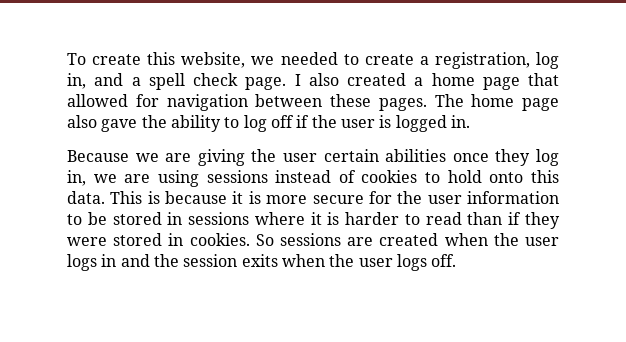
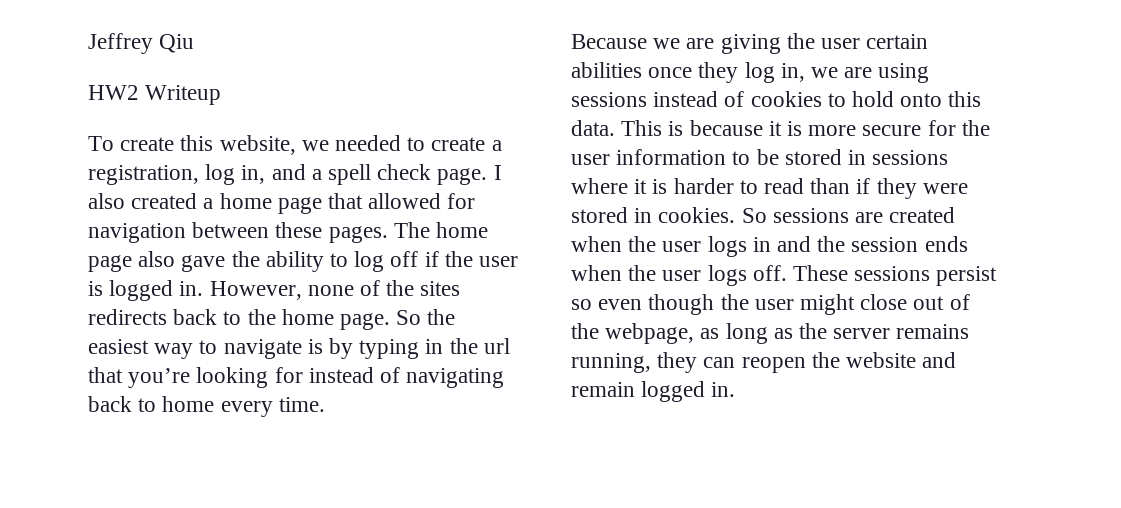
+ Jeffrey Qiu
+ HW2 Writeup
+ However, none of the sites redirects back to the home page. So the easiest way to navigate is by typing in the url that you’re looking for instead of navigating back to home every time.
- So sessions are created when the user logs in and the session exits when the user logs off.
+ So sessions are created when the user logs in and the session ends when the user logs off.
+ These sessions persist so even though the user might close out of the webpage, as long as the server remains running, they can reopen the website and remain logged in.

